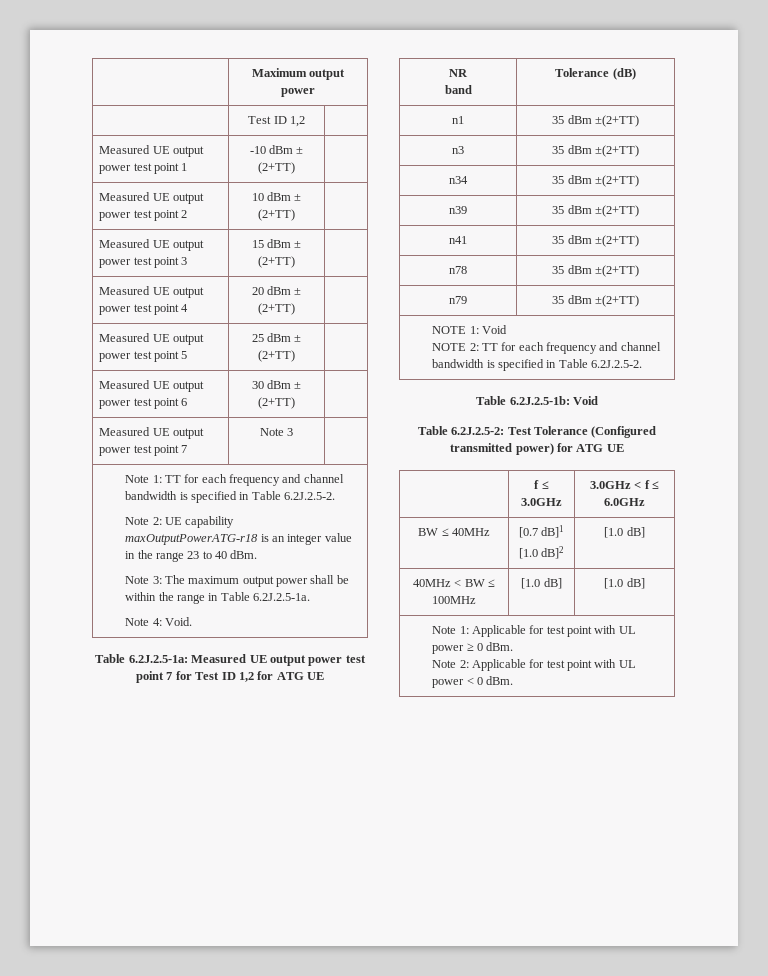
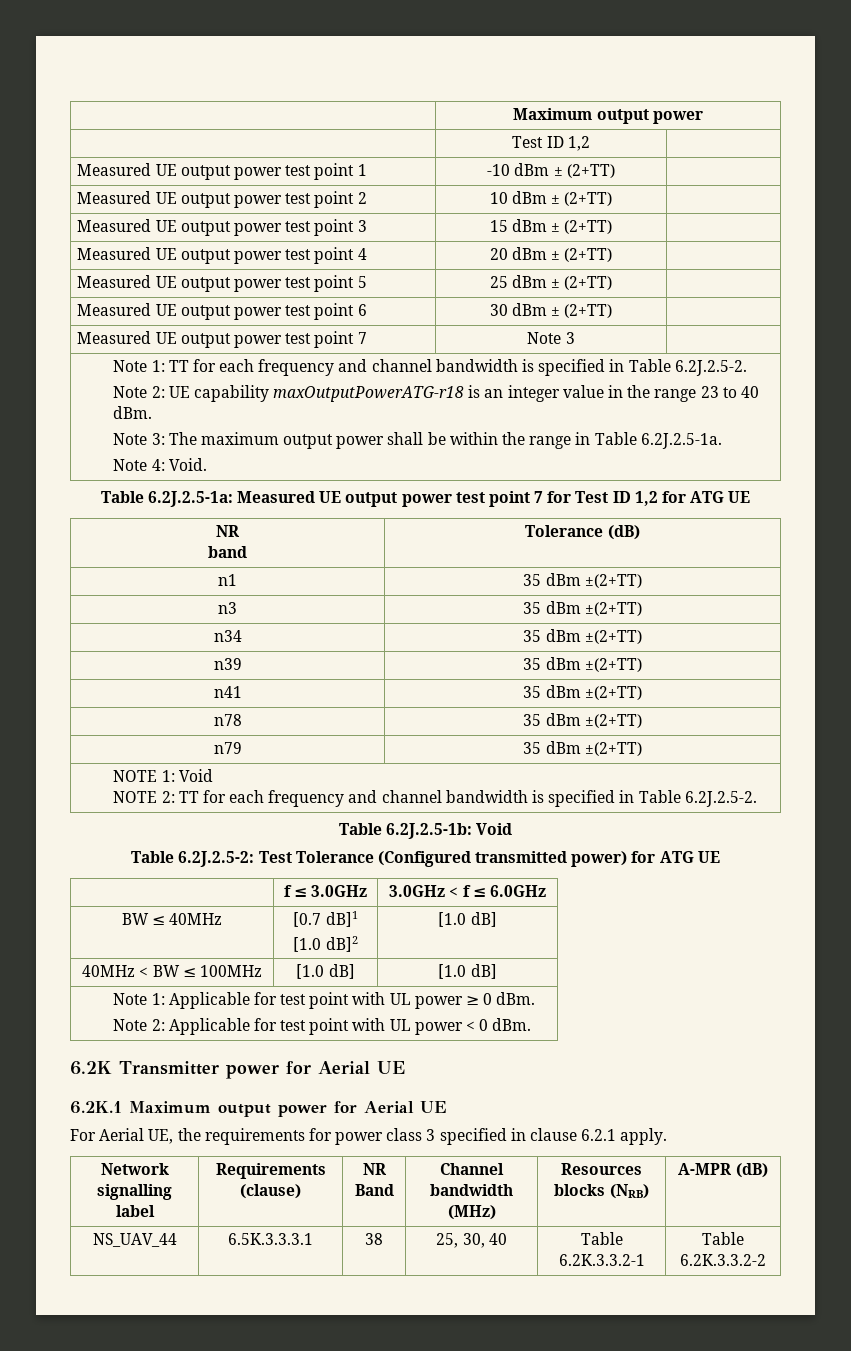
+ 6.2K Transmitter power for Aerial UE
+ 6.2K.1 Maximum output power for Aerial UE
+ For Aerial UE, the requirements for power class 3 specified in clause 6.2.1 apply.
+ Network signalling label | Requirements (clause) | NR Band | Channel bandwidth (MHz) | Resources blocks (NRB) | A-MPR (dB)
+ NS_UAV_44 | 6.5K.3.3.3.1 | 38 | 25, 30, 40 | Table 6.2K.3.3.2-1 | Table 6.2K.3.3.2-2

